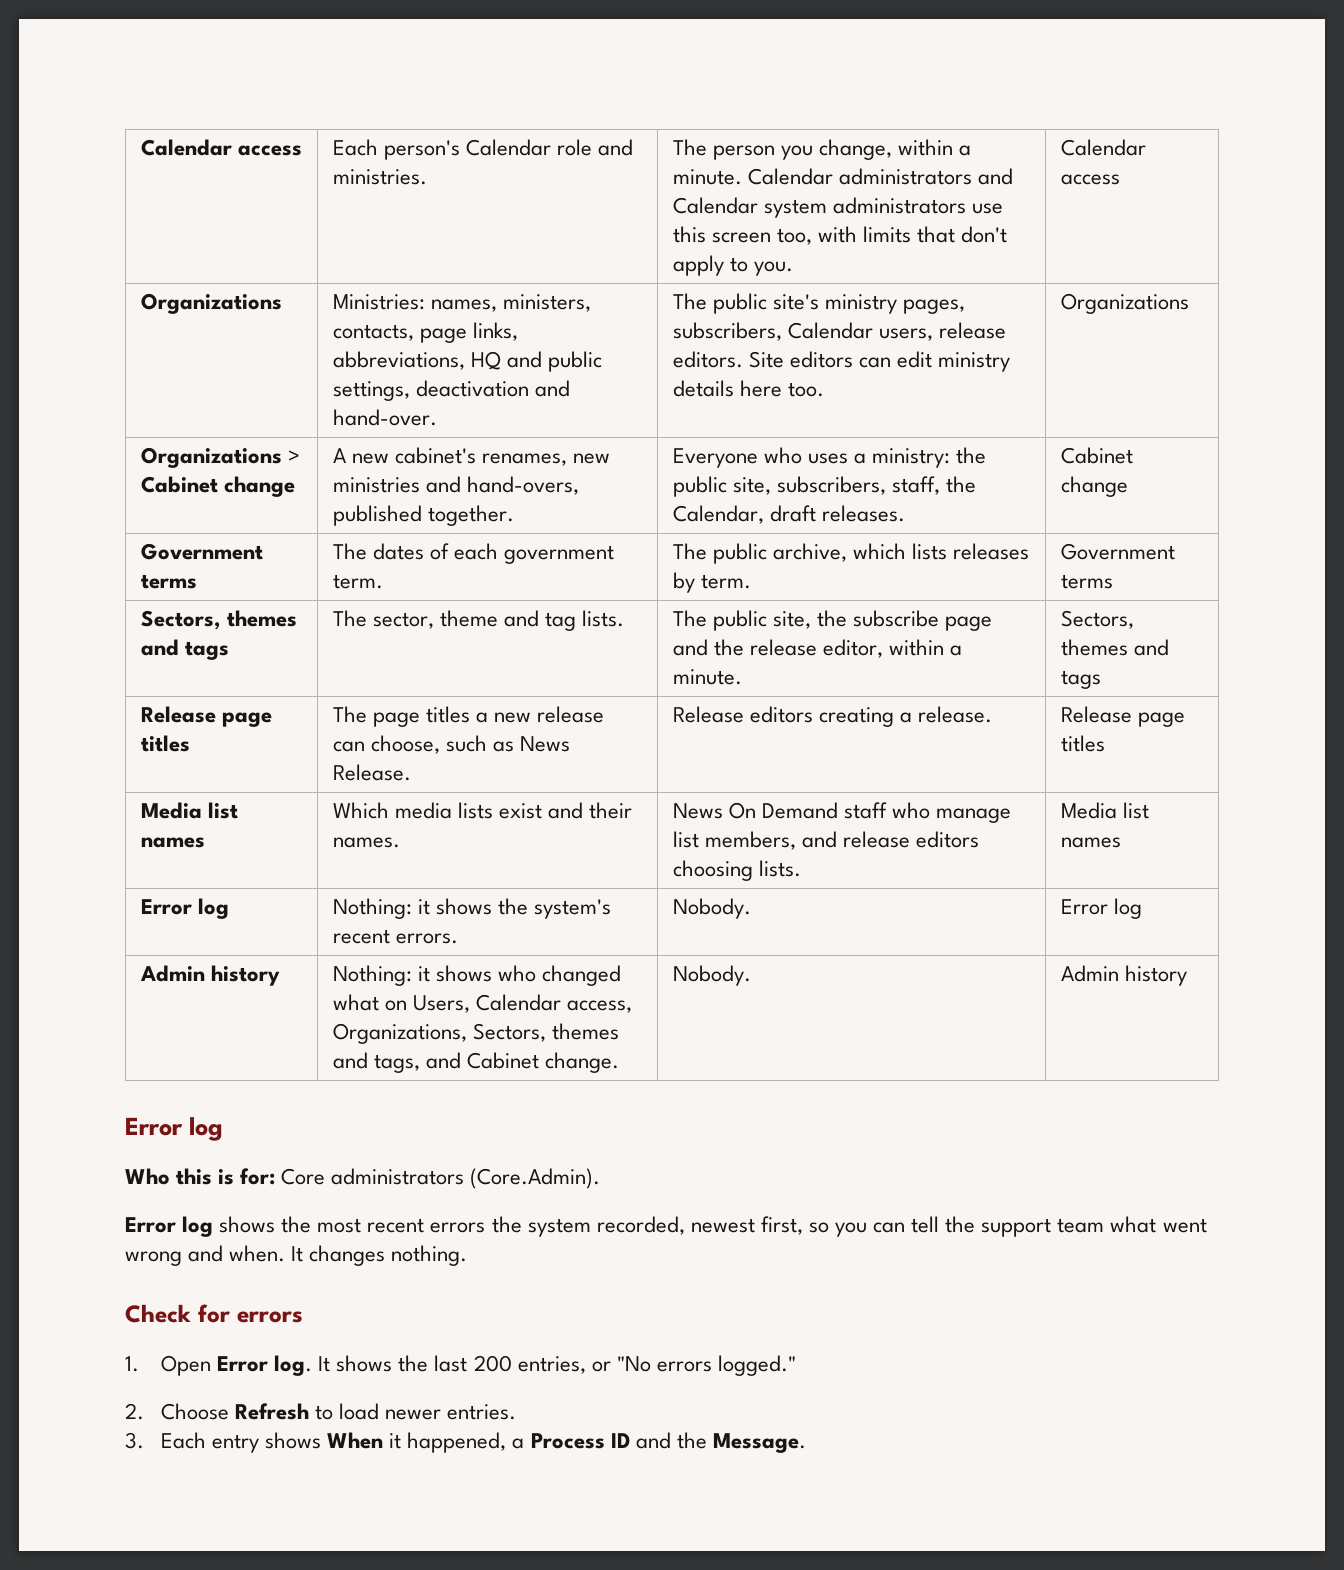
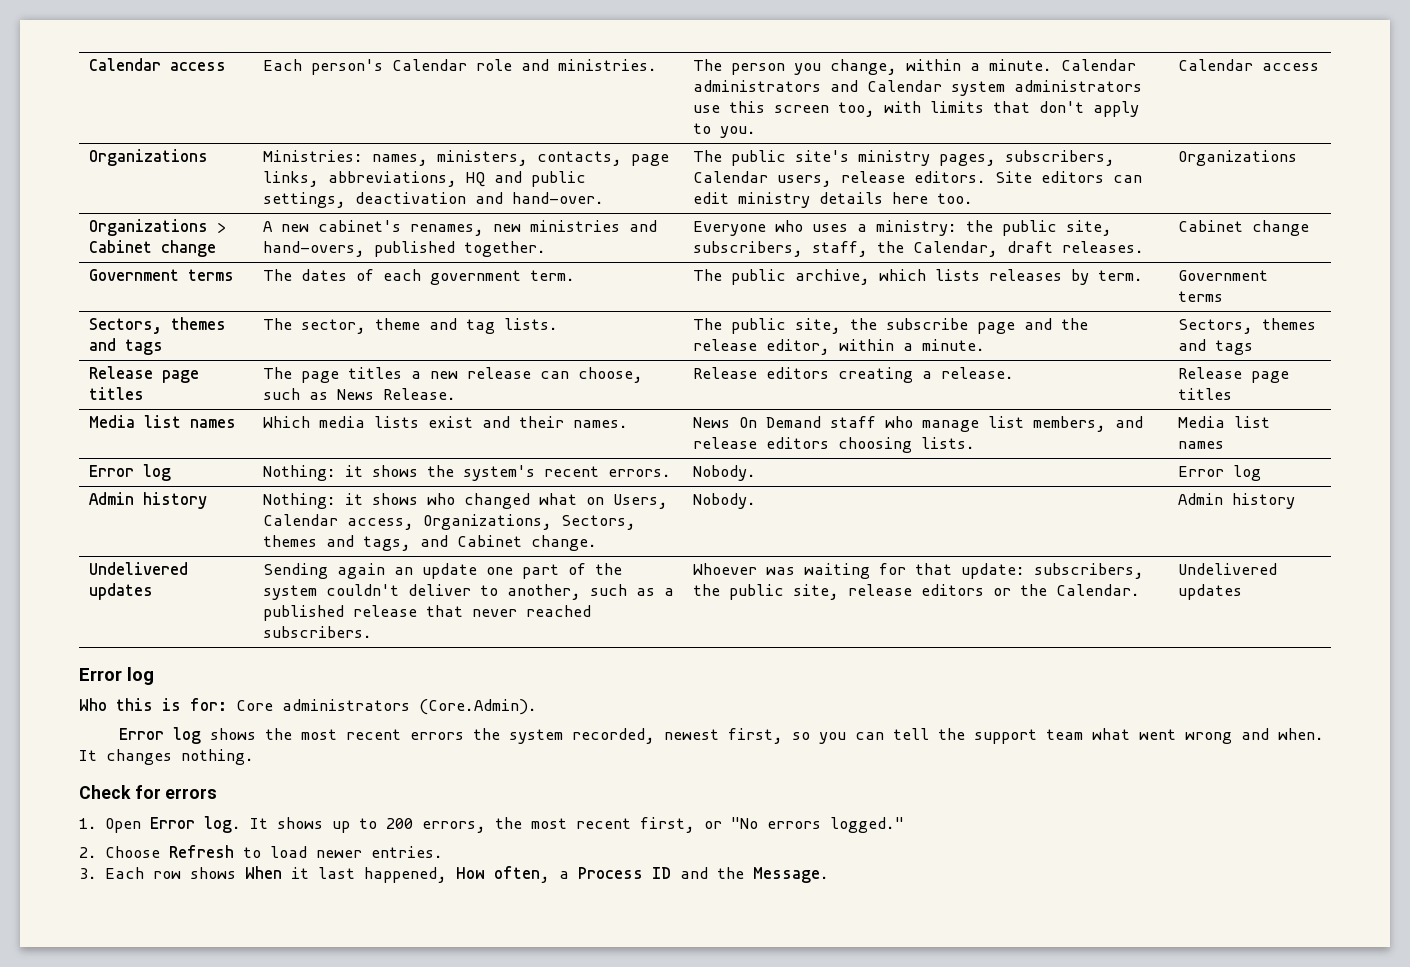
+ Undelivered updates | Sending again an update one part of the system couldn't deliver to another, such as a published release that never reached subscribers. | Whoever was waiting for that update: subscribers, the public site, release editors or the Calendar. | Undelivered updates
- It shows the last 200 entries, or "No errors logged."
+ It shows up to 200 errors, the most recent first, or "No errors logged."
- 3. Each entry shows When it happened, a Process ID and the Message.
+ 3. Each row shows When it last happened, How often, a Process ID and the Message.

